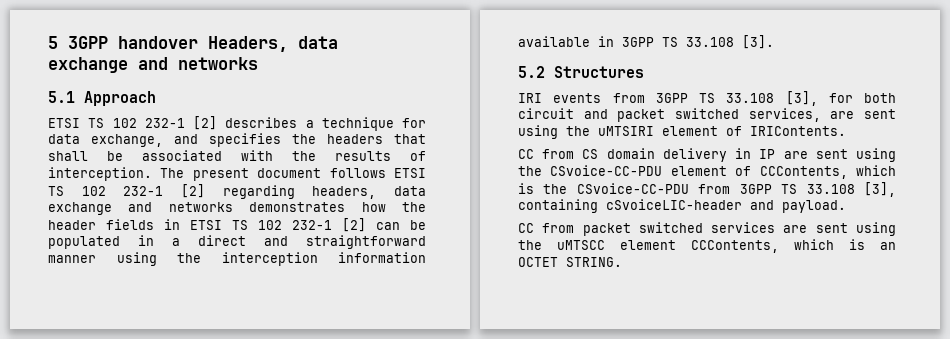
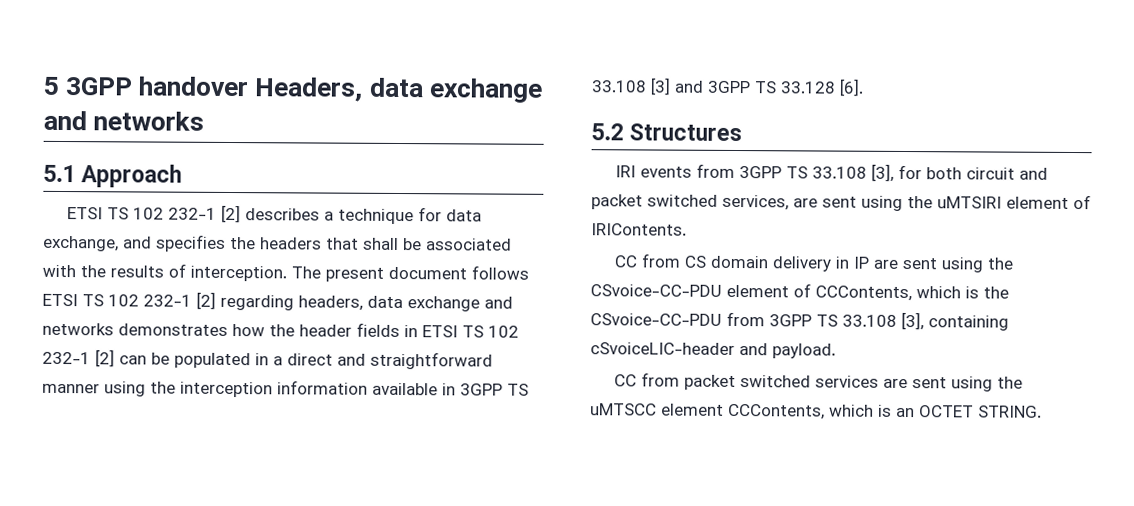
- The present document follows ETSI TS 102 232-1 [2] regarding headers, data exchange and networks demonstrates how the header fields in ETSI TS 102 232-1 [2] can be populated in a direct and straightforward manner using the interception information available in 3GPP TS 33.108 [3].
+ The present document follows ETSI TS 102 232-1 [2] regarding headers, data exchange and networks demonstrates how the header fields in ETSI TS 102 232-1 [2] can be populated in a direct and straightforward manner using the interception information available in 3GPP TS 33.108 [3] and 3GPP TS 33.128 [6].

